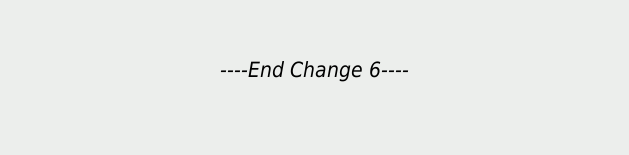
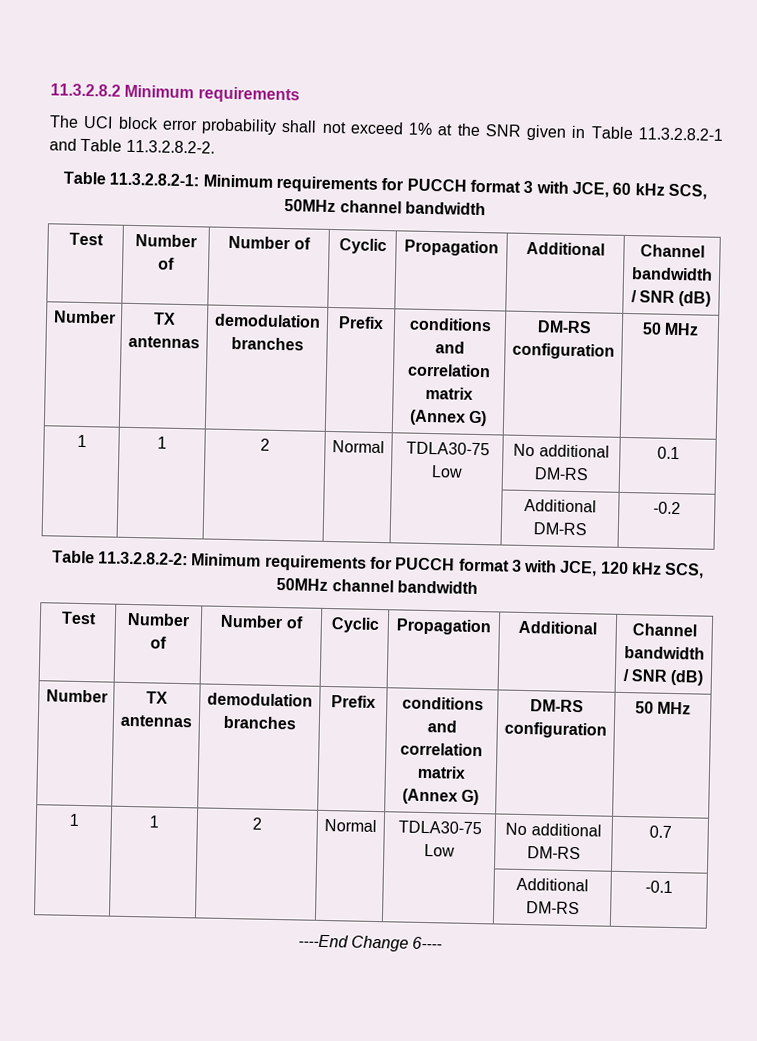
+ 11.3.2.8.2 Minimum requirements
+ The UCI block error probability shall not exceed 1% at the SNR given in Table 11.3.2.8.2-1 and Table 11.3.2.8.2-2.
+ Table 11.3.2.8.2-1: Minimum requirements for PUCCH format 3 with JCE, 60 kHz SCS, 50MHz channel bandwidth
+ Test | Number of | Number of | Cyclic | Propagation | Additional | Channel bandwidth / SNR (dB)
+ Number | TX antennas | demodulation branches | Prefix | conditions and correlation matrix (Annex G) | DM-RS configuration | 50 MHz
+ 1 | 1 | 2 | Normal | TDLA30-75 Low | No additional DM-RS | 0.1
+ | | | | | Additional DM-RS | -0.2
+ Table 11.3.2.8.2-2: Minimum requirements for PUCCH format 3 with JCE, 120 kHz SCS, 50MHz channel bandwidth
+ Test | Number of | Number of | Cyclic | Propagation | Additional | Channel bandwidth / SNR (dB)
+ Number | TX antennas | demodulation branches | Prefix | conditions and correlation matrix (Annex G) | DM-RS configuration | 50 MHz
+ 1 | 1 | 2 | Normal | TDLA30-75 Low | No additional DM-RS | 0.7
+ | | | | | Additional DM-RS | -0.1

